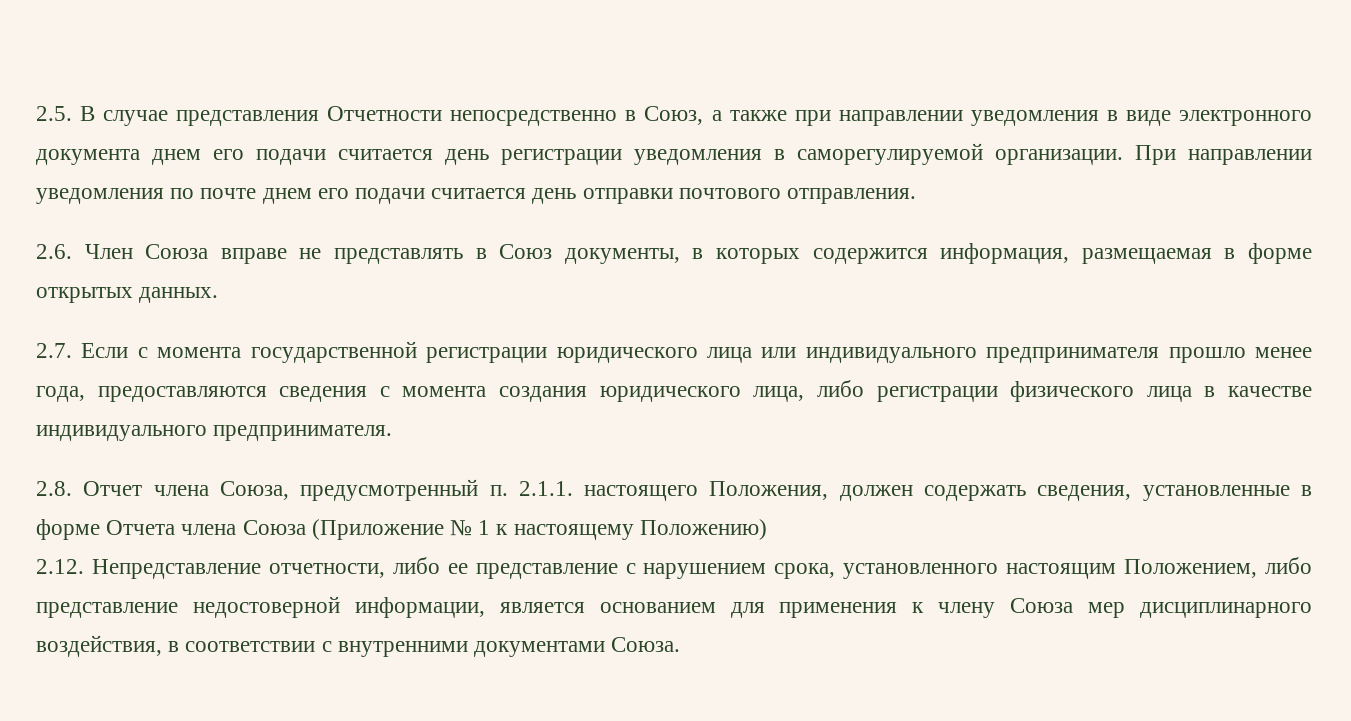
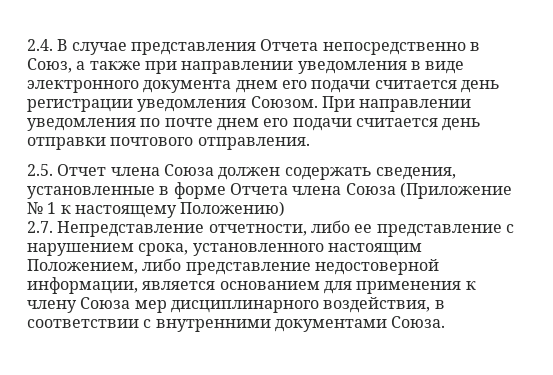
- 2.5. В случае представления Отчетности непосредственно в Союз, а также при направлении уведомления в виде электронного документа днем его подачи считается день регистрации уведомления в саморегулируемой организации.
+ 2.4. В случае представления Отчета непосредственно в Союз, а также при направлении уведомления в виде электронного документа днем его подачи считается день регистрации уведомления Союзом.
- 2.6. Член Союза вправе не представлять в Союз документы, в которых содержится информация, размещаемая в форме открытых данных.
- 2.7. Если с момента государственной регистрации юридического лица или индивидуального предпринимателя прошло менее года, предоставляются сведения с момента создания юридического лица, либо регистрации физического лица в качестве индивидуального предпринимателя.
- 2.8. Отчет члена Союза, предусмотренный п. 2.1.1. настоящего Положения, должен содержать сведения, установленные в форме Отчета члена Союза (Приложение № 1 к настоящему Положению)
+ 2.5. Отчет члена Союза должен содержать сведения, установленные в форме Отчета члена Союза (Приложение № 1 к настоящему Положению)
- 2.12. Непредставление отчетности, либо ее представление с нарушением срока, установленного настоящим Положением, либо представление недостоверной информации, является основанием для применения к члену Союза мер дисциплинарного воздействия, в соответствии с внутренними документами Союза.
+ 2.7. Непредставление отчетности, либо ее представление с нарушением срока, установленного настоящим Положением, либо представление недостоверной информации, является основанием для применения к члену Союза мер дисциплинарного воздействия, в соответствии с внутренними документами Союза.

